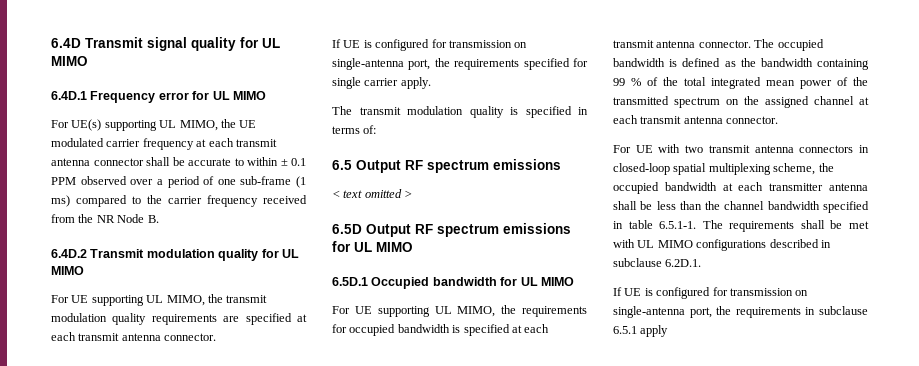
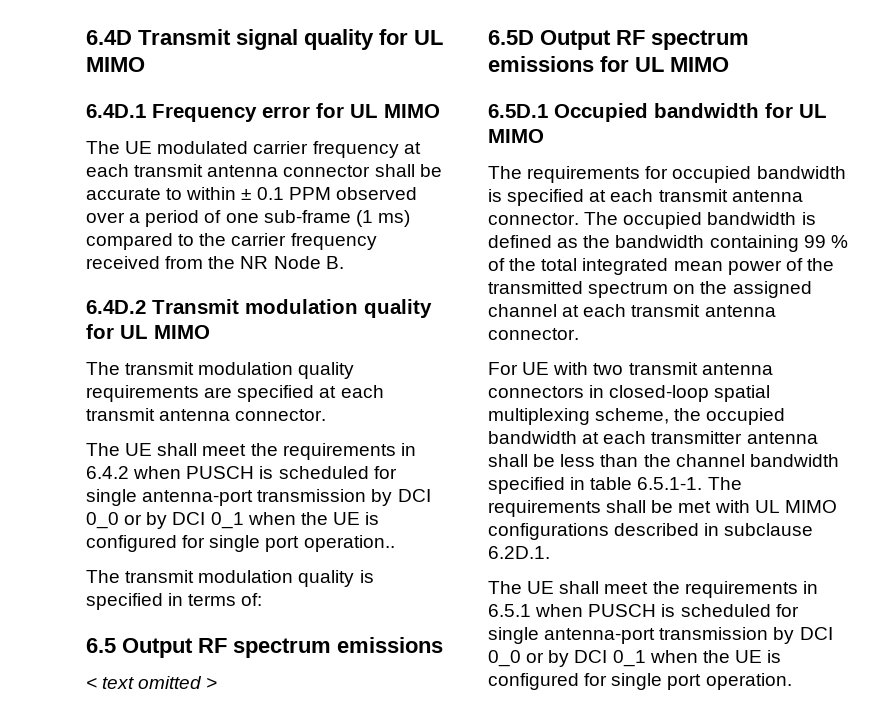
- For UE(s) supporting UL MIMO, the UE modulated carrier frequency at each transmit antenna connector shall be accurate to within ± 0.1 PPM observed over a period of one sub-frame (1 ms) compared to the carrier frequency received from the NR Node B.
+ The UE modulated carrier frequency at each transmit antenna connector shall be accurate to within ± 0.1 PPM observed over a period of one sub-frame (1 ms) compared to the carrier frequency received from the NR Node B.
- For UE supporting UL MIMO, the transmit modulation quality requirements are specified at each transmit antenna connector.
+ The transmit modulation quality requirements are specified at each transmit antenna connector.
- If UE is configured for transmission on single-antenna port, the requirements specified for single carrier apply.
+ The UE shall meet the requirements in 6.4.2 when PUSCH is scheduled for single antenna-port transmission by DCI 0_0 or by DCI 0_1 when the UE is configured for single port operation..
- For UE supporting UL MIMO, the requirements for occupied bandwidth is specified at each transmit antenna connector.
+ The requirements for occupied bandwidth is specified at each transmit antenna connector.
- If UE is configured for transmission on single-antenna port, the requirements in subclause 6.5.1 apply
+ The UE shall meet the requirements in 6.5.1 when PUSCH is scheduled for single antenna-port transmission by DCI 0_0 or by DCI 0_1 when the UE is configured for single port operation.

